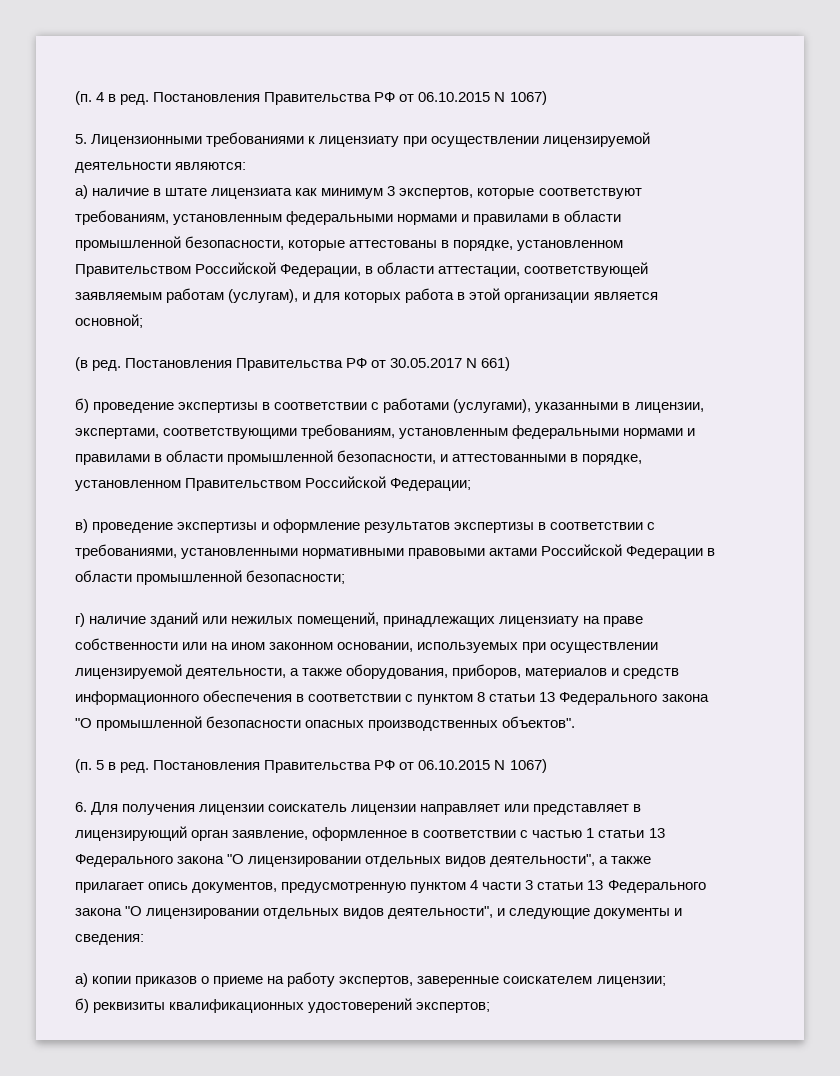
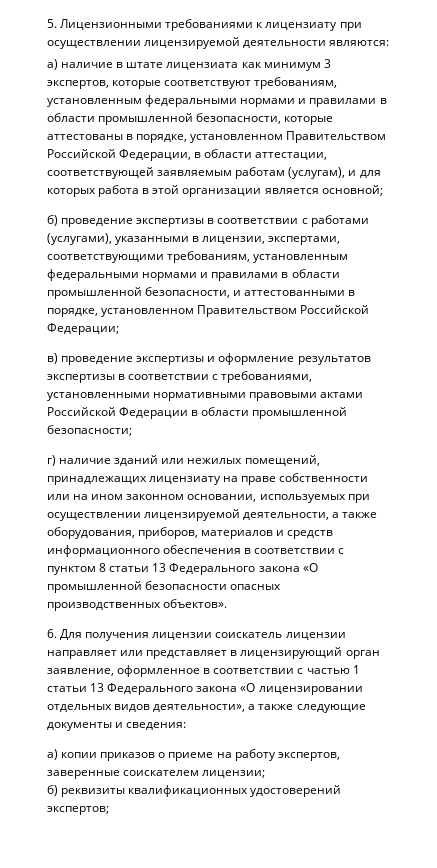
- (п. 4 в ред. Постановления Правительства РФ от 06.10.2015 N 1067)
- (в ред. Постановления Правительства РФ от 30.05.2017 N 661)
- г) наличие зданий или нежилых помещений, принадлежащих лицензиату на праве собственности или на ином законном основании, используемых при осуществлении лицензируемой деятельности, а также оборудования, приборов, материалов и средств информационного обеспечения в соответствии с пунктом 8 статьи 13 Федерального закона "О промышленной безопасности опасных производственных объектов".
- (п. 5 в ред. Постановления Правительства РФ от 06.10.2015 N 1067)
+ г) наличие зданий или нежилых помещений, принадлежащих лицензиату на праве собственности или на ином законном основании, используемых при осуществлении лицензируемой деятельности, а также оборудования, приборов, материалов и средств информационного обеспечения в соответствии с пунктом 8 статьи 13 Федерального закона «О промышленной безопасности опасных производственных объектов».
- 6. Для получения лицензии соискатель лицензии направляет или представляет в лицензирующий орган заявление, оформленное в соответствии с частью 1 статьи 13 Федерального закона "О лицензировании отдельных видов деятельности", а также прилагает опись документов, предусмотренную пунктом 4 части 3 статьи 13 Федерального закона "О лицензировании отдельных видов деятельности", и следующие документы и сведения:
+ 6. Для получения лицензии соискатель лицензии направляет или представляет в лицензирующий орган заявление, оформленное в соответствии с частью 1 статьи 13 Федерального закона «О лицензировании отдельных видов деятельности», а также следующие документы и сведения:

